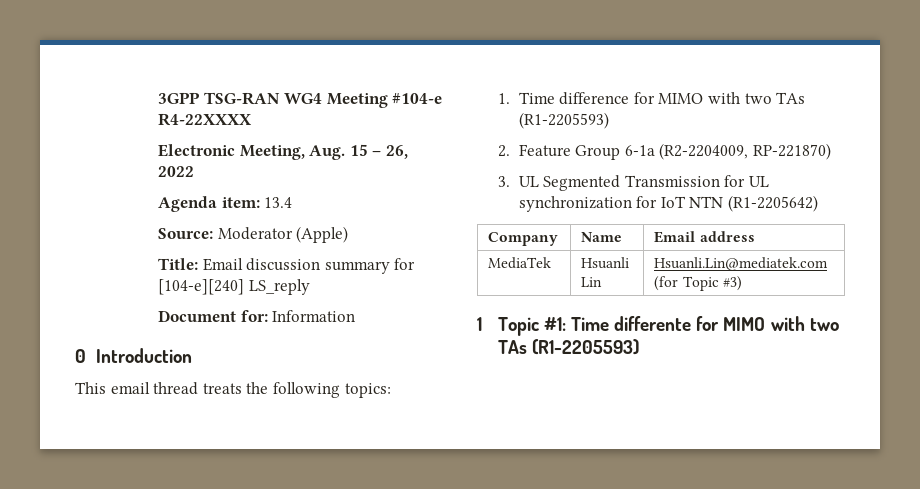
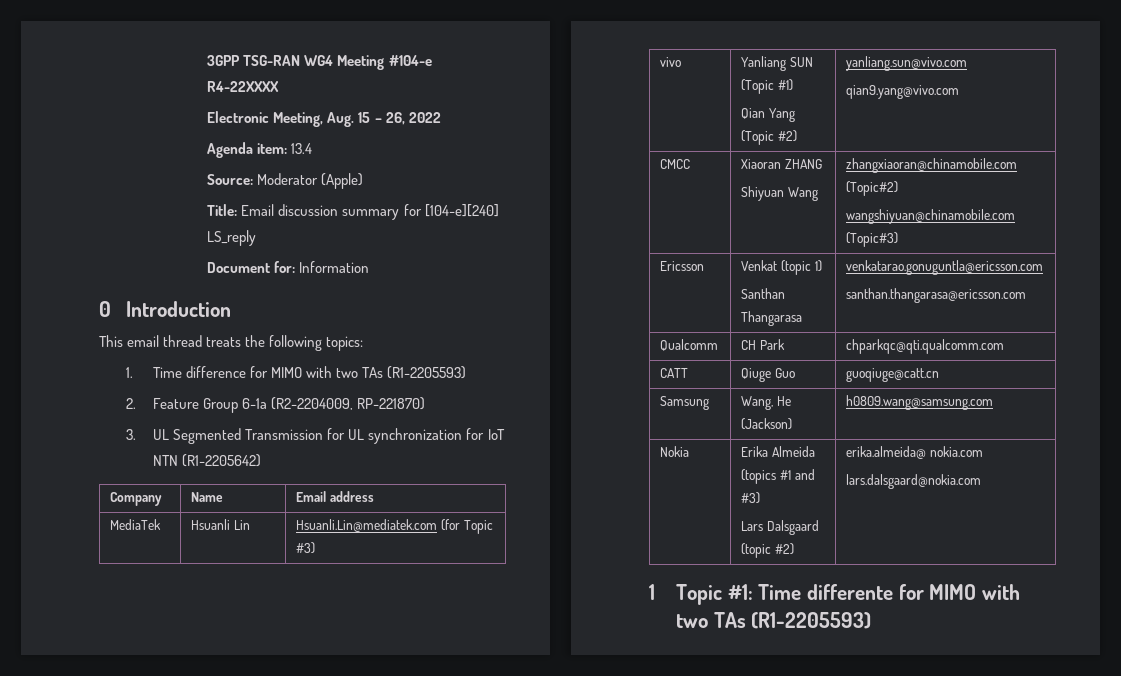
+ vivo | Yanliang SUN (Topic #1)
+ Qian Yang (Topic #2) | yanliang.sun@vivo.com
+ qian9.yang@vivo.com
+ CMCC | Xiaoran ZHANG
+ Shiyuan Wang | zhangxiaoran@chinamobile.com (Topic#2)
+ wangshiyuan@chinamobile.com (Topic#3)
+ Ericsson | Venkat (topic 1)
+ Santhan Thangarasa | venkatarao.gonuguntla@ericsson.com
+ santhan.thangarasa@ericsson.com
+ Qualcomm | CH Park | chparkqc@qti.qualcomm.com
+ CATT | Qiuge Guo | guoqiuge@catt.cn
+ Samsung | Wang, He (Jackson) | h0809.wang@samsung.com
+ Nokia | Erika Almeida (topics #1 and #3)
+ Lars Dalsgaard (topic #2) | erika.almeida@ nokia.com
+ lars.dalsgaard@nokia.com

